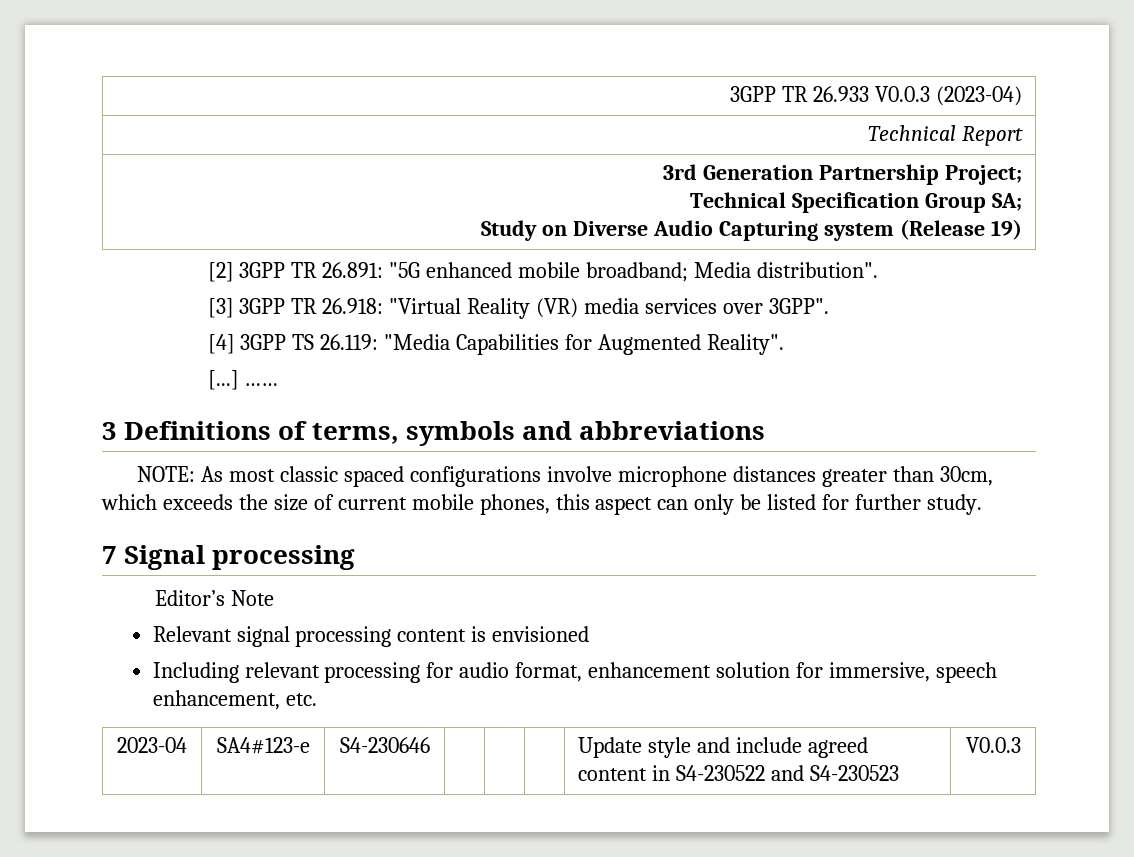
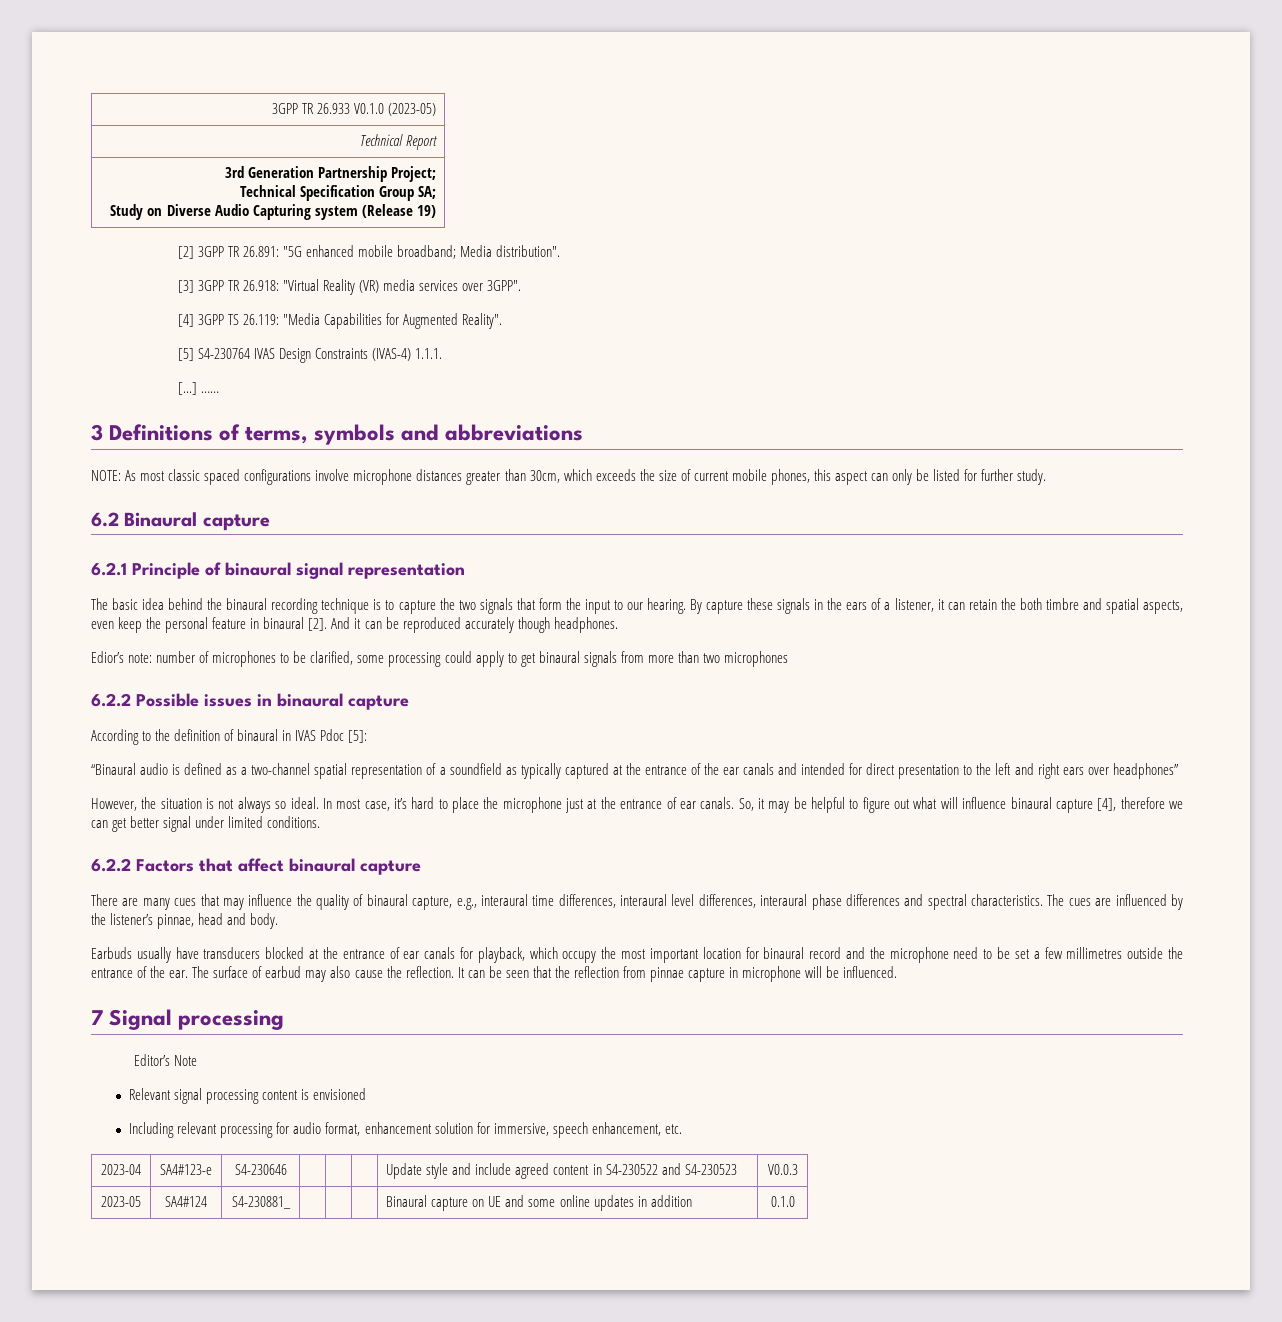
- 3GPP TR 26.933 V0.0.3 (2023-04)
+ 3GPP TR 26.933 V0.1.0 (2023-05)
+ [5] S4-230764 IVAS Design Constraints (IVAS-4) 1.1.1.
+ 6.2 Binaural capture
+ 6.2.1 Principle of binaural signal representation
+ The basic idea behind the binaural recording technique is to capture the two signals that form the input to our hearing. By capture these signals in the ears of a listener, it can retain the both timbre and spatial aspects, even keep the personal feature in binaural [2]. And it can be reproduced accurately though headphones.
+ Edior’s note: number of microphones to be clarified, some processing could apply to get binaural signals from more than two microphones
+ 6.2.2 Possible issues in binaural capture
+ According to the definition of binaural in IVAS Pdoc [5]:
+ “Binaural audio is defined as a two-channel spatial representation of a soundfield as typically captured at the entrance of the ear canals and intended for direct presentation to the left and right ears over headphones”
+ However, the situation is not always so ideal. In most case, it’s hard to place the microphone just at the entrance of ear canals. So, it may be helpful to figure out what will influence binaural capture [4], therefore we can get better signal under limited conditions.
+ 6.2.2 Factors that affect binaural capture
+ There are many cues that may influence the quality of binaural capture, e.g., interaural time differences, interaural level differences, interaural phase differences and spectral characteristics. The cues are influenced by the listener’s pinnae, head and body.
+ Earbuds usually have transducers blocked at the entrance of ear canals for playback, which occupy the most important location for binaural record and the microphone need to be set a few millimetres outside the entrance of the ear. The surface of earbud may also cause the reflection. It can be seen that the reflection from pinnae capture in microphone will be influenced.
+ 2023-05 | SA4#124 | S4-230881_ | | | | Binaural capture on UE and some online updates in addition | 0.1.0

